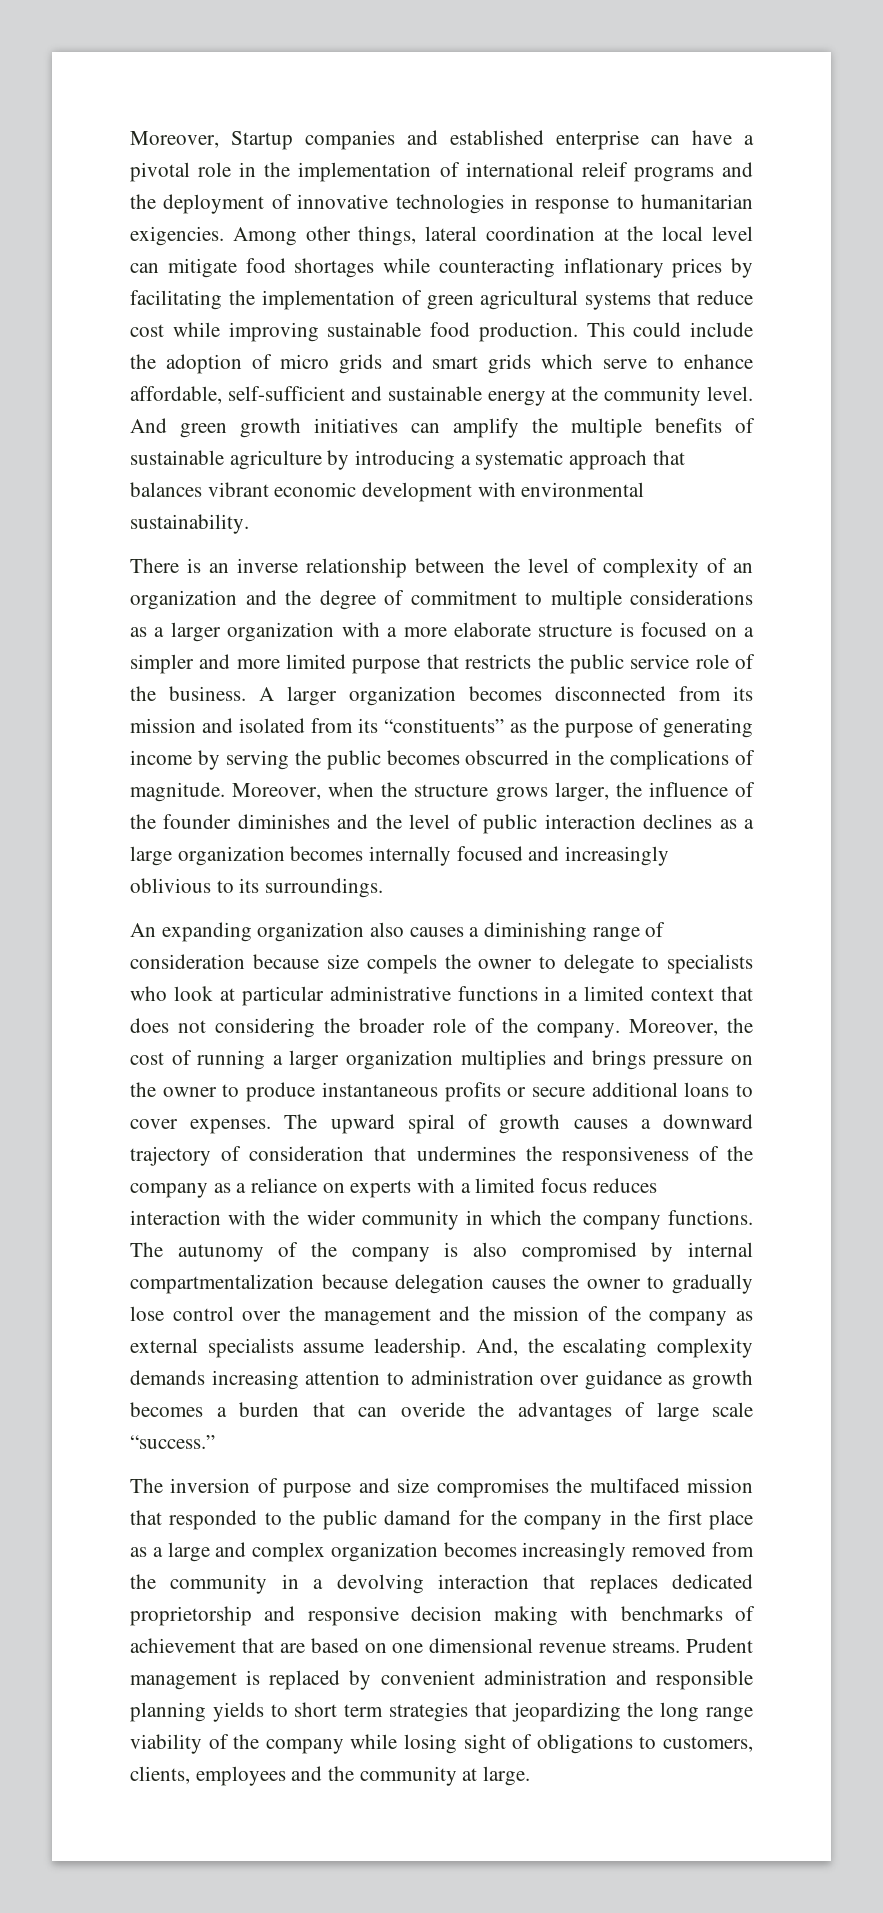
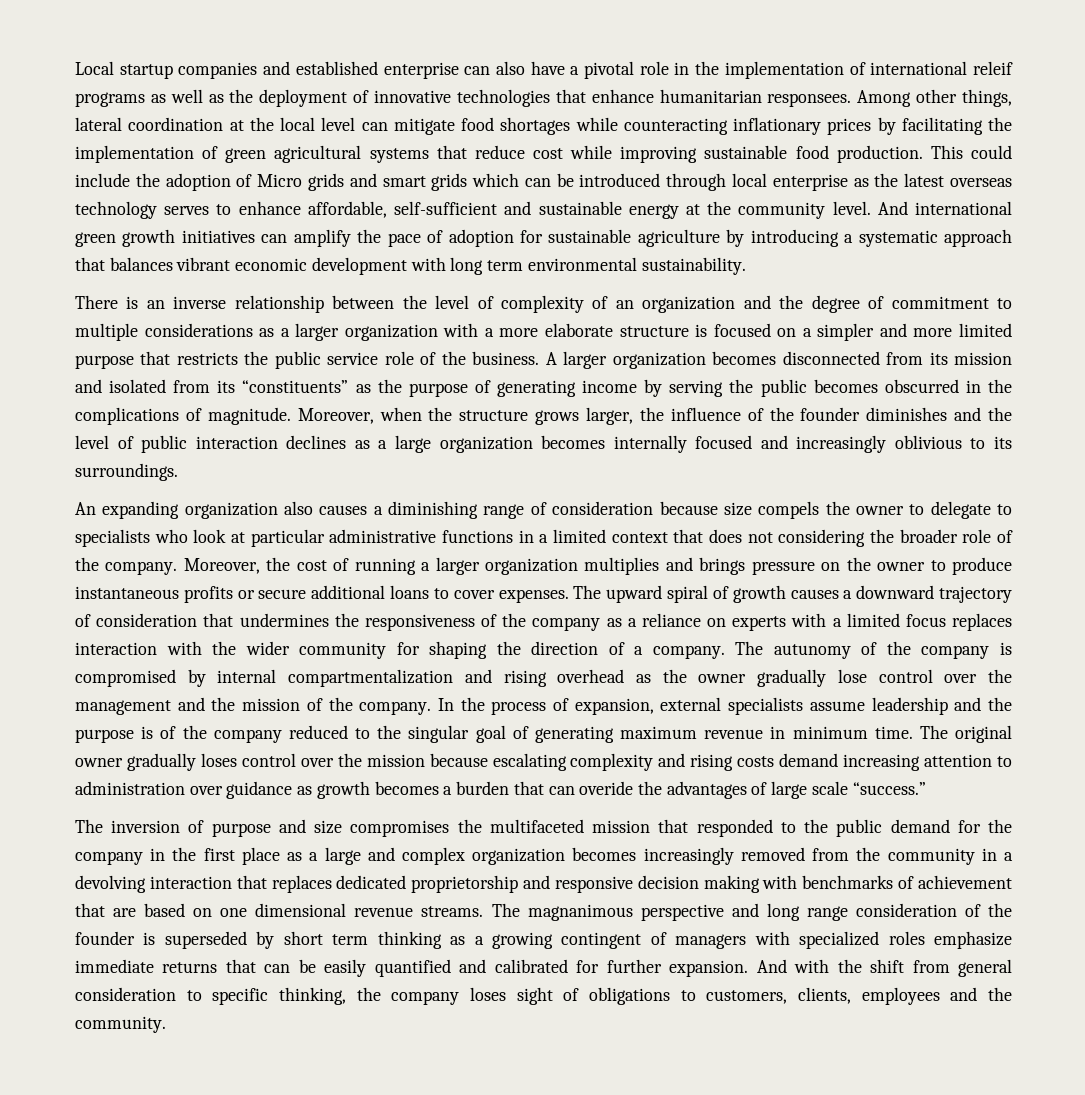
- Moreover, Startup companies and established enterprise can have a pivotal role in the implementation of international releif programs and the deployment of innovative technologies in response to humanitarian exigencies.
+ Local startup companies and established enterprise can also have a pivotal role in the implementation of international releif programs as well as the deployment of innovative technologies that enhance humanitarian responsees.
- This could include the adoption of micro grids and smart grids which serve to enhance affordable, self-sufficient and sustainable energy at the community level.
+ This could include the adoption of Micro grids and smart grids which can be introduced through local enterprise as the latest overseas technology serves to enhance affordable, self-sufficient and sustainable energy at the community level.
- And green growth initiatives can amplify the multiple benefits of sustainable agriculture by introducing a systematic approach that balances vibrant economic development with environmental sustainability.
+ And international green growth initiatives can amplify the pace of adoption for sustainable agriculture by introducing a systematic approach that balances vibrant economic development with long term environmental sustainability.
- The upward spiral of growth causes a downward trajectory of consideration that undermines the responsiveness of the company as a reliance on experts with a limited focus reduces interaction with the wider community in which the company functions.
+ The upward spiral of growth causes a downward trajectory of consideration that undermines the responsiveness of the company as a reliance on experts with a limited focus replaces interaction with the wider community for shaping the direction of a company.
- The autunomy of the company is also compromised by internal compartmentalization because delegation causes the owner to gradually lose control over the management and the mission of the company as external specialists assume leadership. And, the escalating complexity demands increasing attention to administration over guidance as growth becomes a burden that can overide the advantages of large scale “success.”
+ The autunomy of the company is compromised by internal compartmentalization and rising overhead as the owner gradually lose control over the management and the mission of the company. In the process of expansion, external specialists assume leadership and the purpose is of the company reduced to the singular goal of generating maximum revenue in minimum time. The original owner gradually loses control over the mission because escalating complexity and rising costs demand increasing attention to administration over guidance as growth becomes a burden that can overide the advantages of large scale “success.”
- The inversion of purpose and size compromises the multifaced mission that responded to the public damand for the company in the first place as a large and complex organization becomes increasingly removed from the community in a devolving interaction that replaces dedicated proprietorship and responsive decision making with benchmarks of achievement that are based on one dimensional revenue streams.
+ The inversion of purpose and size compromises the multifaceted mission that responded to the public demand for the company in the first place as a large and complex organization becomes increasingly removed from the community in a devolving interaction that replaces dedicated proprietorship and responsive decision making with benchmarks of achievement that are based on one dimensional revenue streams.
- Prudent management is replaced by convenient administration and responsible planning yields to short term strategies that jeopardizing the long range viability of the company while losing sight of obligations to customers, clients, employees and the community at large.
+ The magnanimous perspective and long range consideration of the founder is superseded by short term thinking as a growing contingent of managers with specialized roles emphasize immediate returns that can be easily quantified and calibrated for further expansion. And with the shift from general consideration to specific thinking, the company loses sight of obligations to customers, clients, employees and the community.

